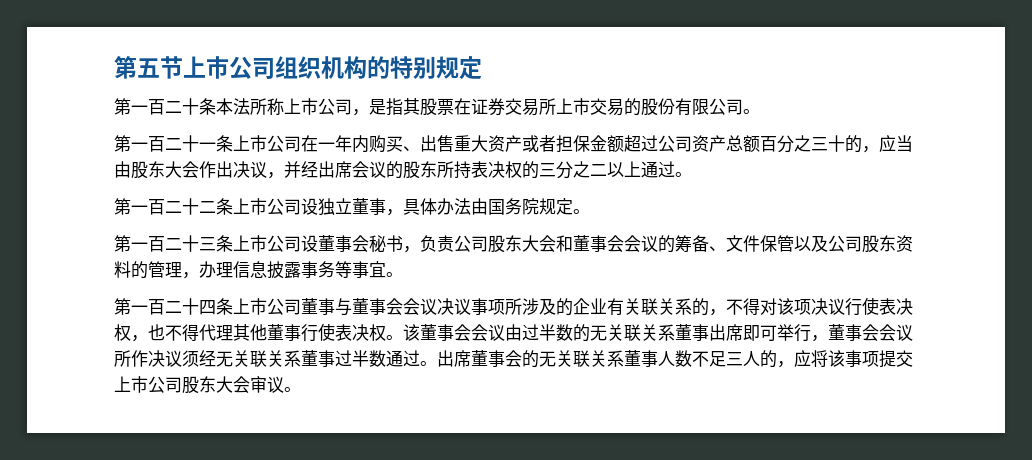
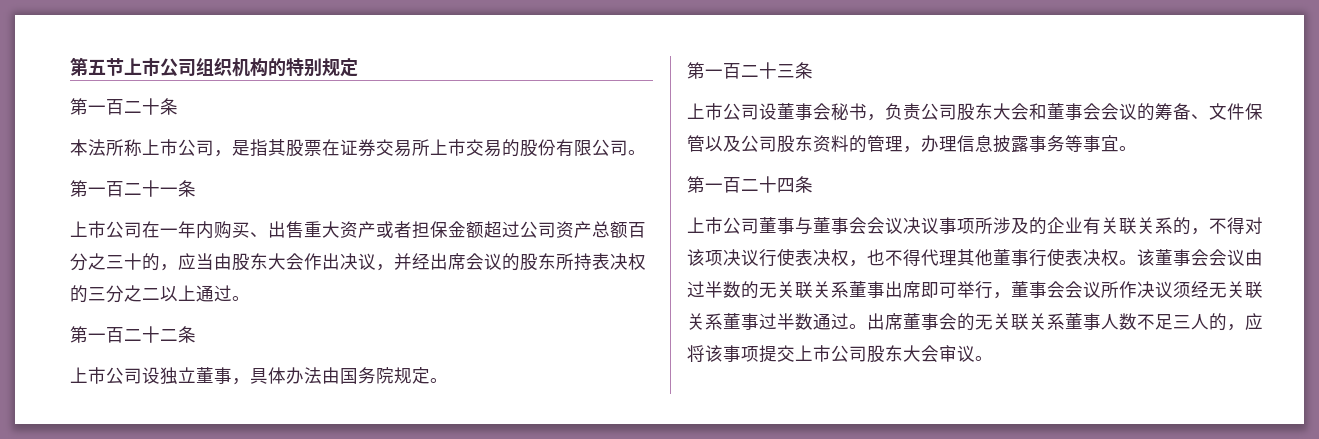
- 第一百二十条本法所称上市公司，是指其股票在证券交易所上市交易的股份有限公司。
+ 第一百二十条
+ 本法所称上市公司，是指其股票在证券交易所上市交易的股份有限公司。
- 第一百二十一条上市公司在一年内购买、出售重大资产或者担保金额超过公司资产总额百分之三十的，应当由股东大会作出决议，并经出席会议的股东所持表决权的三分之二以上通过。
+ 第一百二十一条
+ 上市公司在一年内购买、出售重大资产或者担保金额超过公司资产总额百分之三十的，应当由股东大会作出决议，并经出席会议的股东所持表决权的三分之二以上通过。
- 第一百二十二条上市公司设独立董事，具体办法由国务院规定。
+ 第一百二十二条
+ 上市公司设独立董事，具体办法由国务院规定。
- 第一百二十三条上市公司设董事会秘书，负责公司股东大会和董事会会议的筹备、文件保管以及公司股东资料的管理，办理信息披露事务等事宜。
+ 第一百二十三条
+ 上市公司设董事会秘书，负责公司股东大会和董事会会议的筹备、文件保管以及公司股东资料的管理，办理信息披露事务等事宜。
- 第一百二十四条上市公司董事与董事会会议决议事项所涉及的企业有关联关系的，不得对该项决议行使表决权，也不得代理其他董事行使表决权。
+ 第一百二十四条
+ 上市公司董事与董事会会议决议事项所涉及的企业有关联关系的，不得对该项决议行使表决权，也不得代理其他董事行使表决权。

